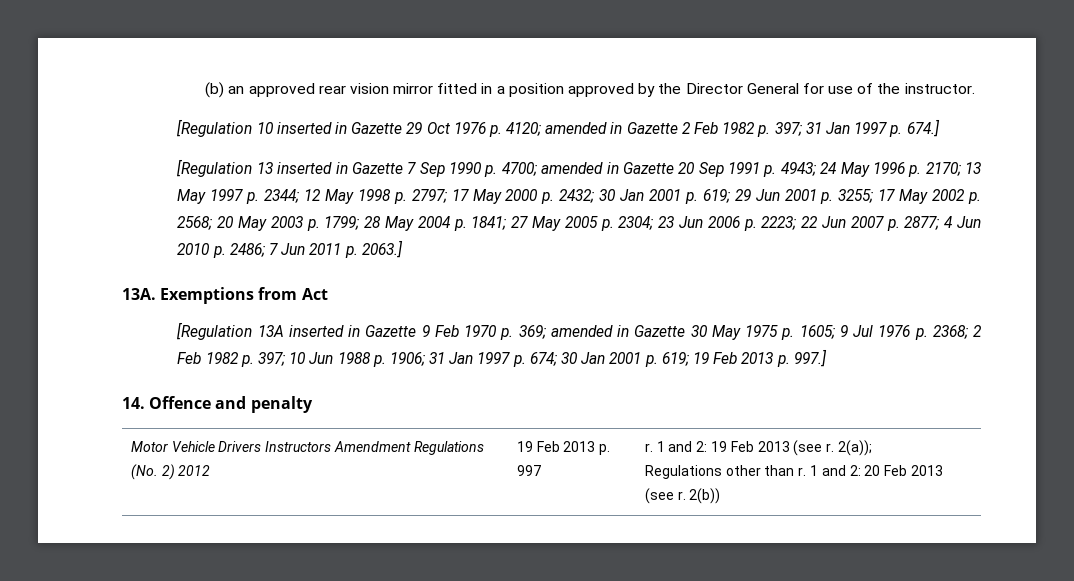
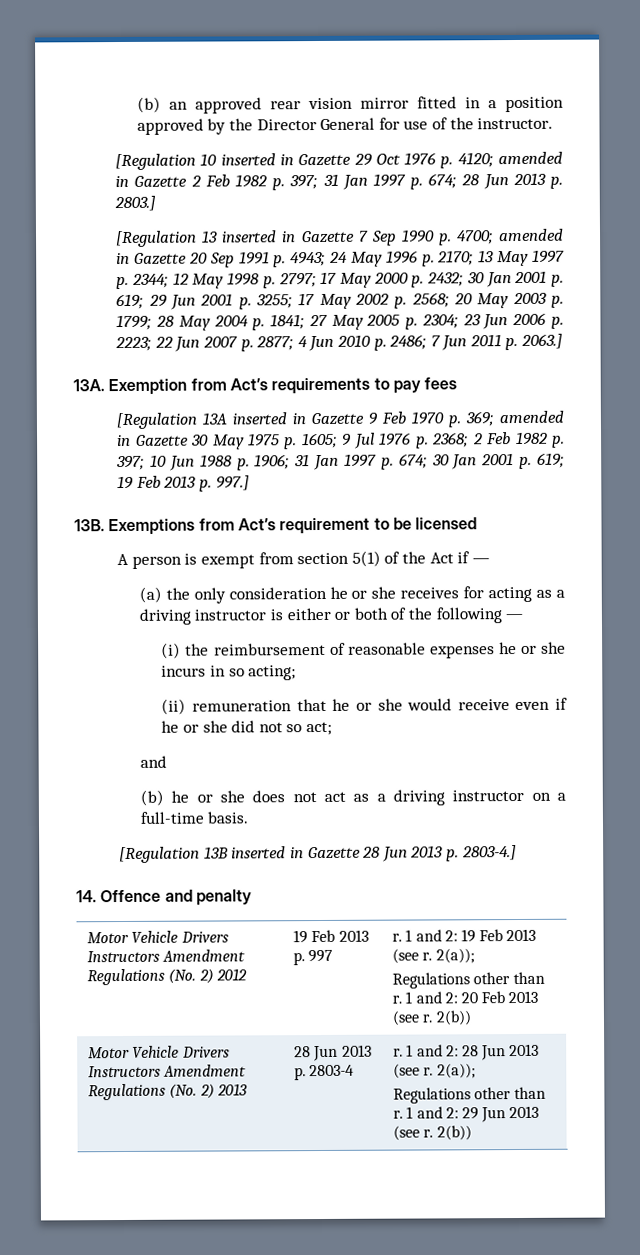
- [Regulation 10 inserted in Gazette 29 Oct 1976 p. 4120; amended in Gazette 2 Feb 1982 p. 397; 31 Jan 1997 p. 674.]
+ [Regulation 10 inserted in Gazette 29 Oct 1976 p. 4120; amended in Gazette 2 Feb 1982 p. 397; 31 Jan 1997 p. 674; 28 Jun 2013 p. 2803.]
- Exemptions from Act
+ Exemption from Act’s requirements to pay fees
+ 13B. Exemptions from Act’s requirement to be licensed
+ A person is exempt from section 5(1) of the Act if —
+ (a) the only consideration he or she receives for acting as a driving instructor is either or both of the following —
+ (i) the reimbursement of reasonable expenses he or she incurs in so acting;
+ (ii) remuneration that he or she would receive even if he or she did not so act;
+ and
+ (b) he or she does not act as a driving instructor on a full-time basis.
+ [Regulation 13B inserted in Gazette 28 Jun 2013 p. 2803-4.]
+ Motor Vehicle Drivers Instructors Amendment Regulations (No. 2) 2013 | 28 Jun 2013 p. 2803-4 | r. 1 and 2: 28 Jun 2013 (see r. 2(a));
+ Regulations other than r. 1 and 2: 29 Jun 2013 (see r. 2(b))

